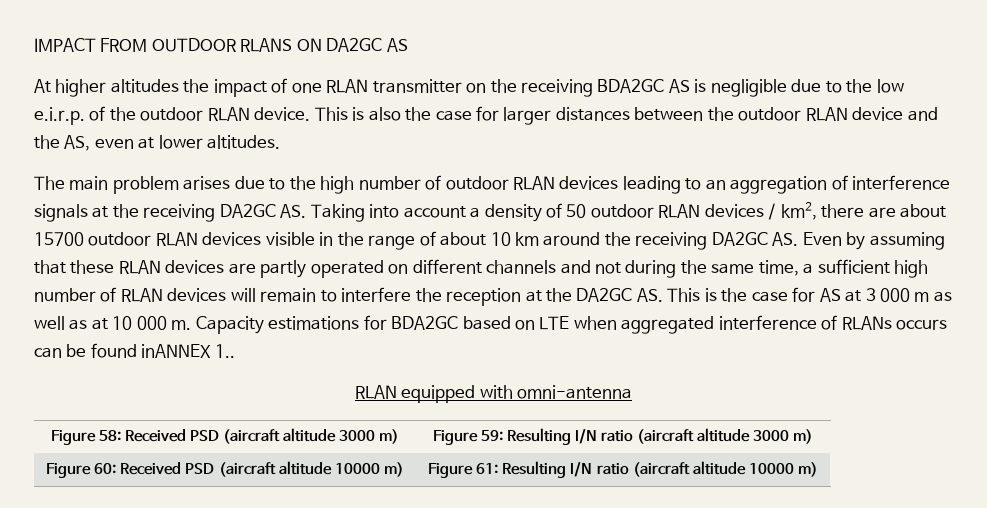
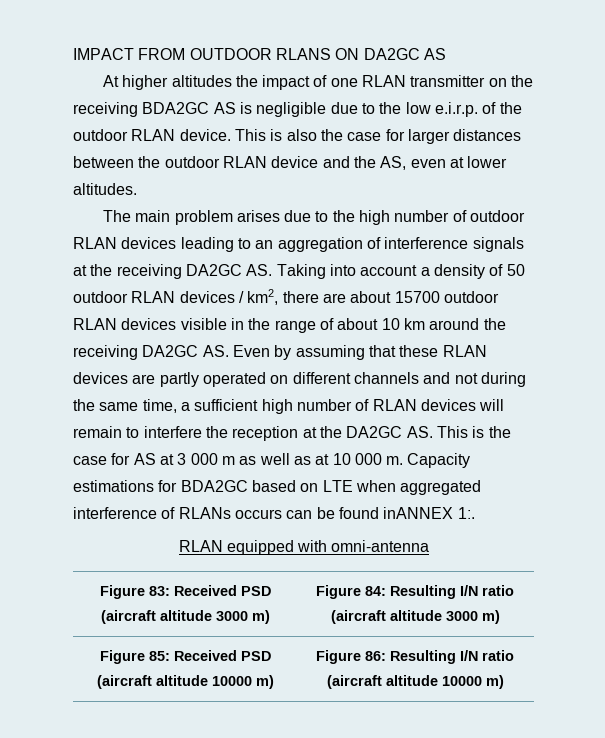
- Capacity estimations for BDA2GC based on LTE when aggregated interference of RLANs occurs can be found inANNEX 1..
+ Capacity estimations for BDA2GC based on LTE when aggregated interference of RLANs occurs can be found inANNEX 1:.
- Figure 58: Received PSD (aircraft altitude 3000 m) | Figure 59: Resulting I/N ratio (aircraft altitude 3000 m)
+ Figure 83: Received PSD (aircraft altitude 3000 m) | Figure 84: Resulting I/N ratio (aircraft altitude 3000 m)
- Figure 60: Received PSD (aircraft altitude 10000 m) | Figure 61: Resulting I/N ratio (aircraft altitude 10000 m)
+ Figure 85: Received PSD (aircraft altitude 10000 m) | Figure 86: Resulting I/N ratio (aircraft altitude 10000 m)

